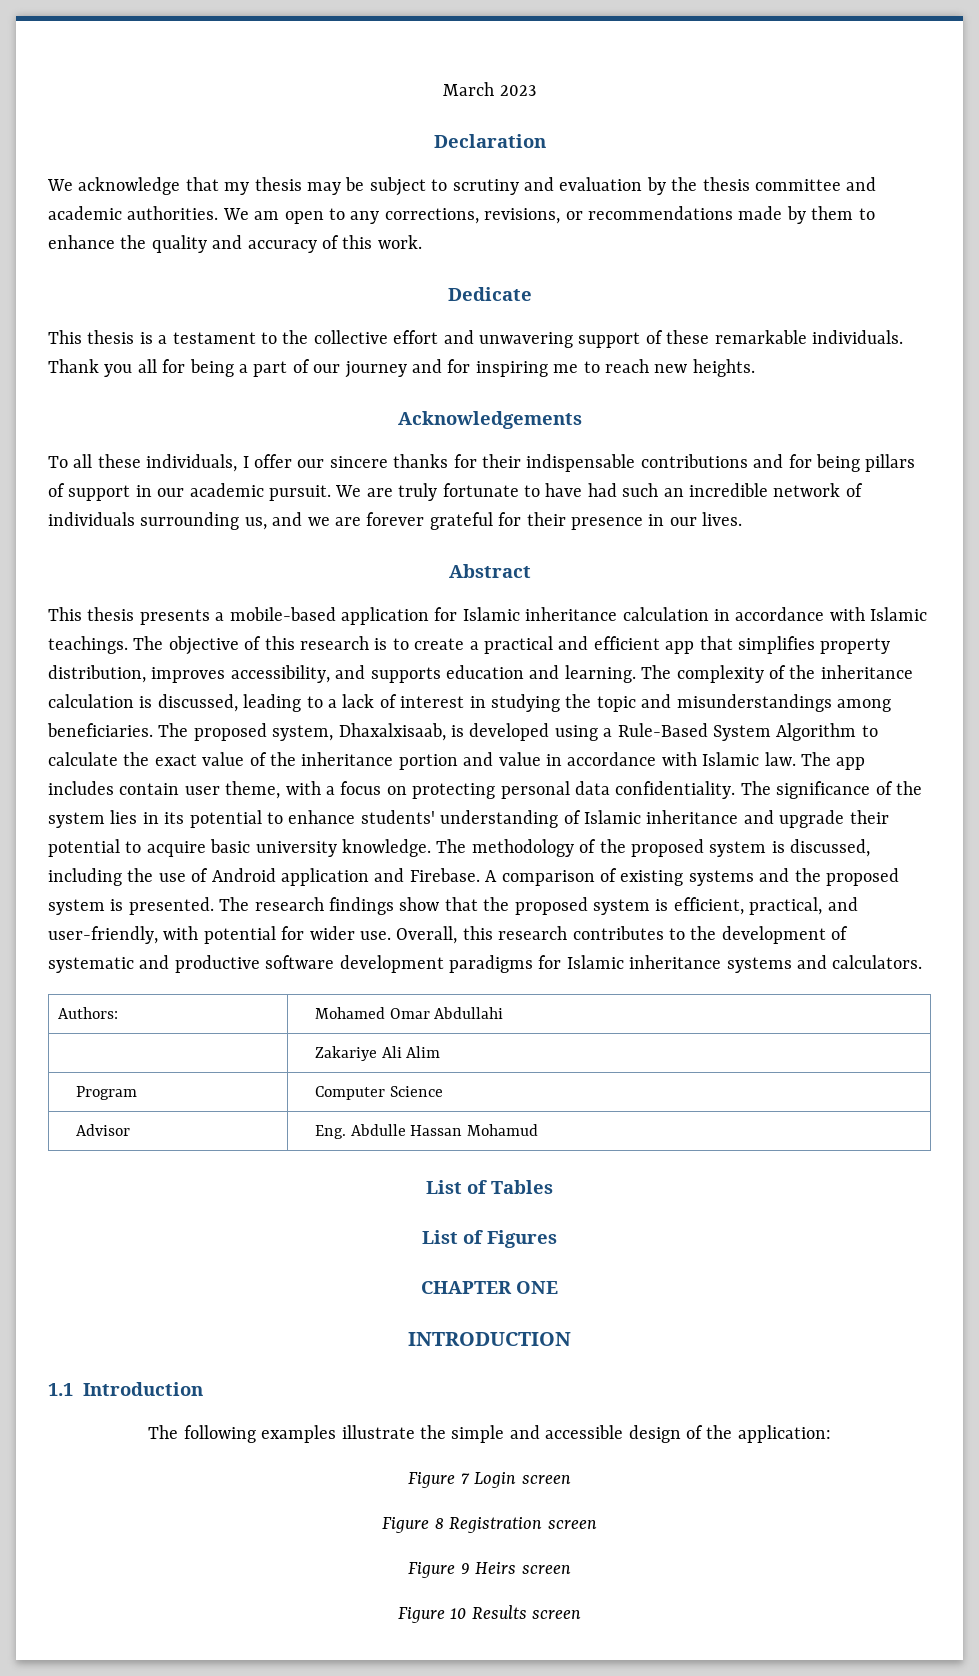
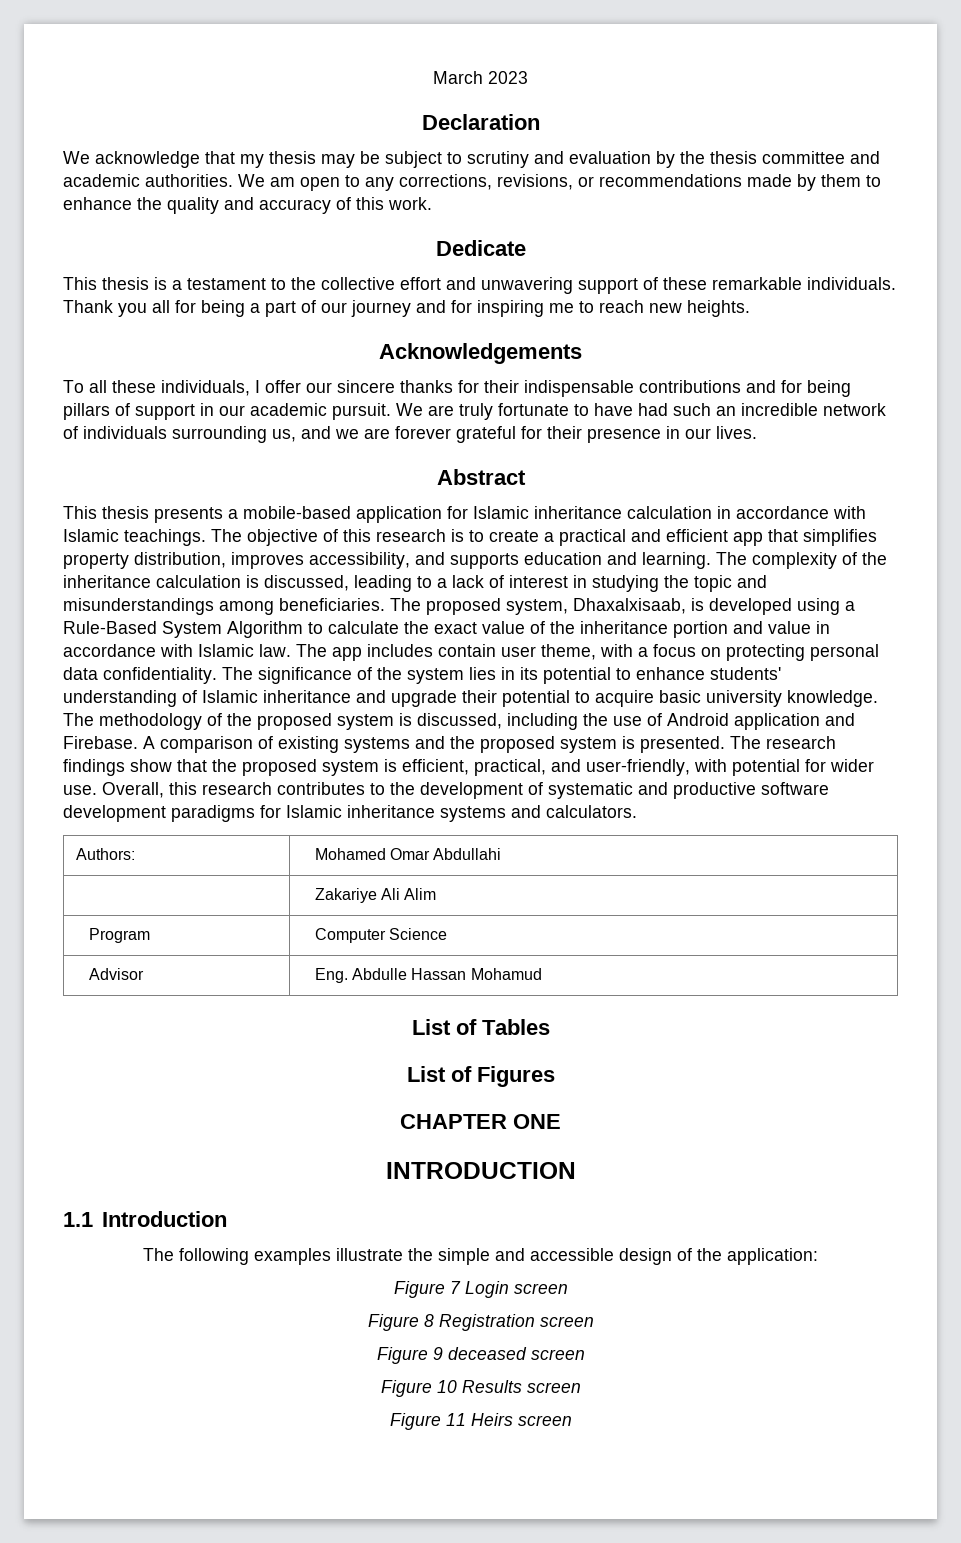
- Figure 9 Heirs screen
+ Figure 9 deceased screen
+ Figure 11 Heirs screen

